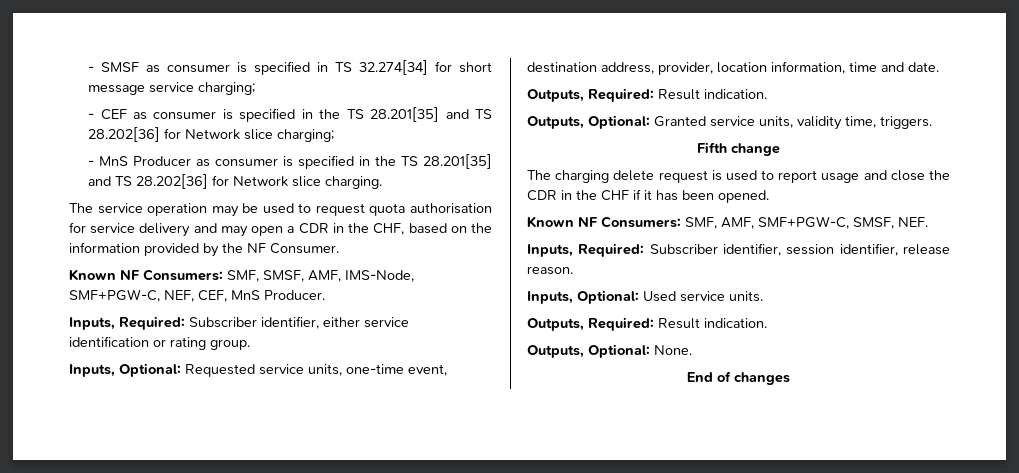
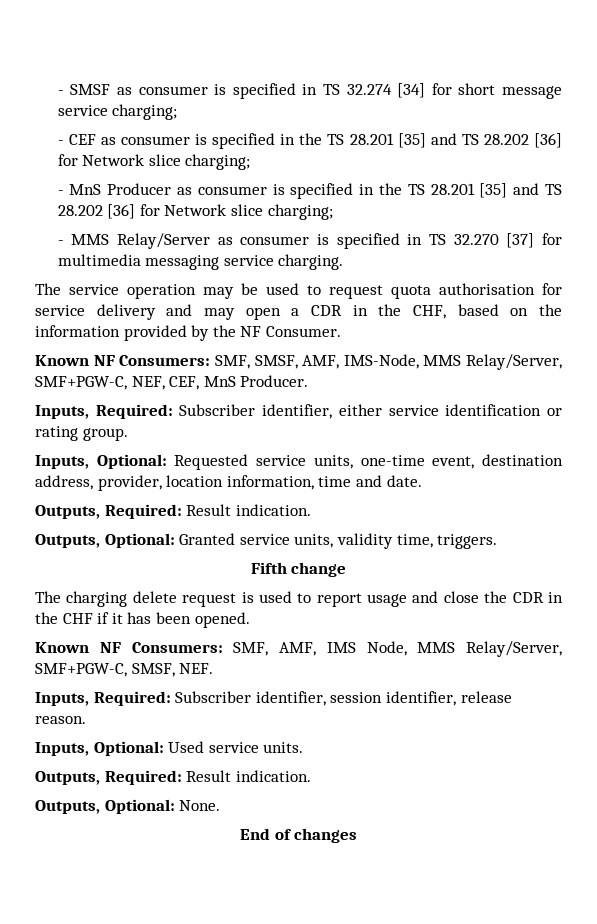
- - SMSF as consumer is specified in TS 32.274[34] for short message service charging;
+ - SMSF as consumer is specified in TS 32.274 [34] for short message service charging;
- - CEF as consumer is specified in the TS 28.201[35] and TS 28.202[36] for Network slice charging;
+ - CEF as consumer is specified in the TS 28.201 [35] and TS 28.202 [36] for Network slice charging;
- - MnS Producer as consumer is specified in the TS 28.201[35] and TS 28.202[36] for Network slice charging.
+ - MnS Producer as consumer is specified in the TS 28.201 [35] and TS 28.202 [36] for Network slice charging;
+ - MMS Relay/Server as consumer is specified in TS 32.270 [37] for multimedia messaging service charging.
- Known NF Consumers: SMF, SMSF, AMF, IMS-Node, SMF+PGW-C, NEF, CEF, MnS Producer.
+ Known NF Consumers: SMF, SMSF, AMF, IMS-Node, MMS Relay/Server, SMF+PGW-C, NEF, CEF, MnS Producer.
- Known NF Consumers: SMF, AMF, SMF+PGW-C, SMSF, NEF.
+ Known NF Consumers: SMF, AMF, IMS Node, MMS Relay/Server, SMF+PGW-C, SMSF, NEF.

